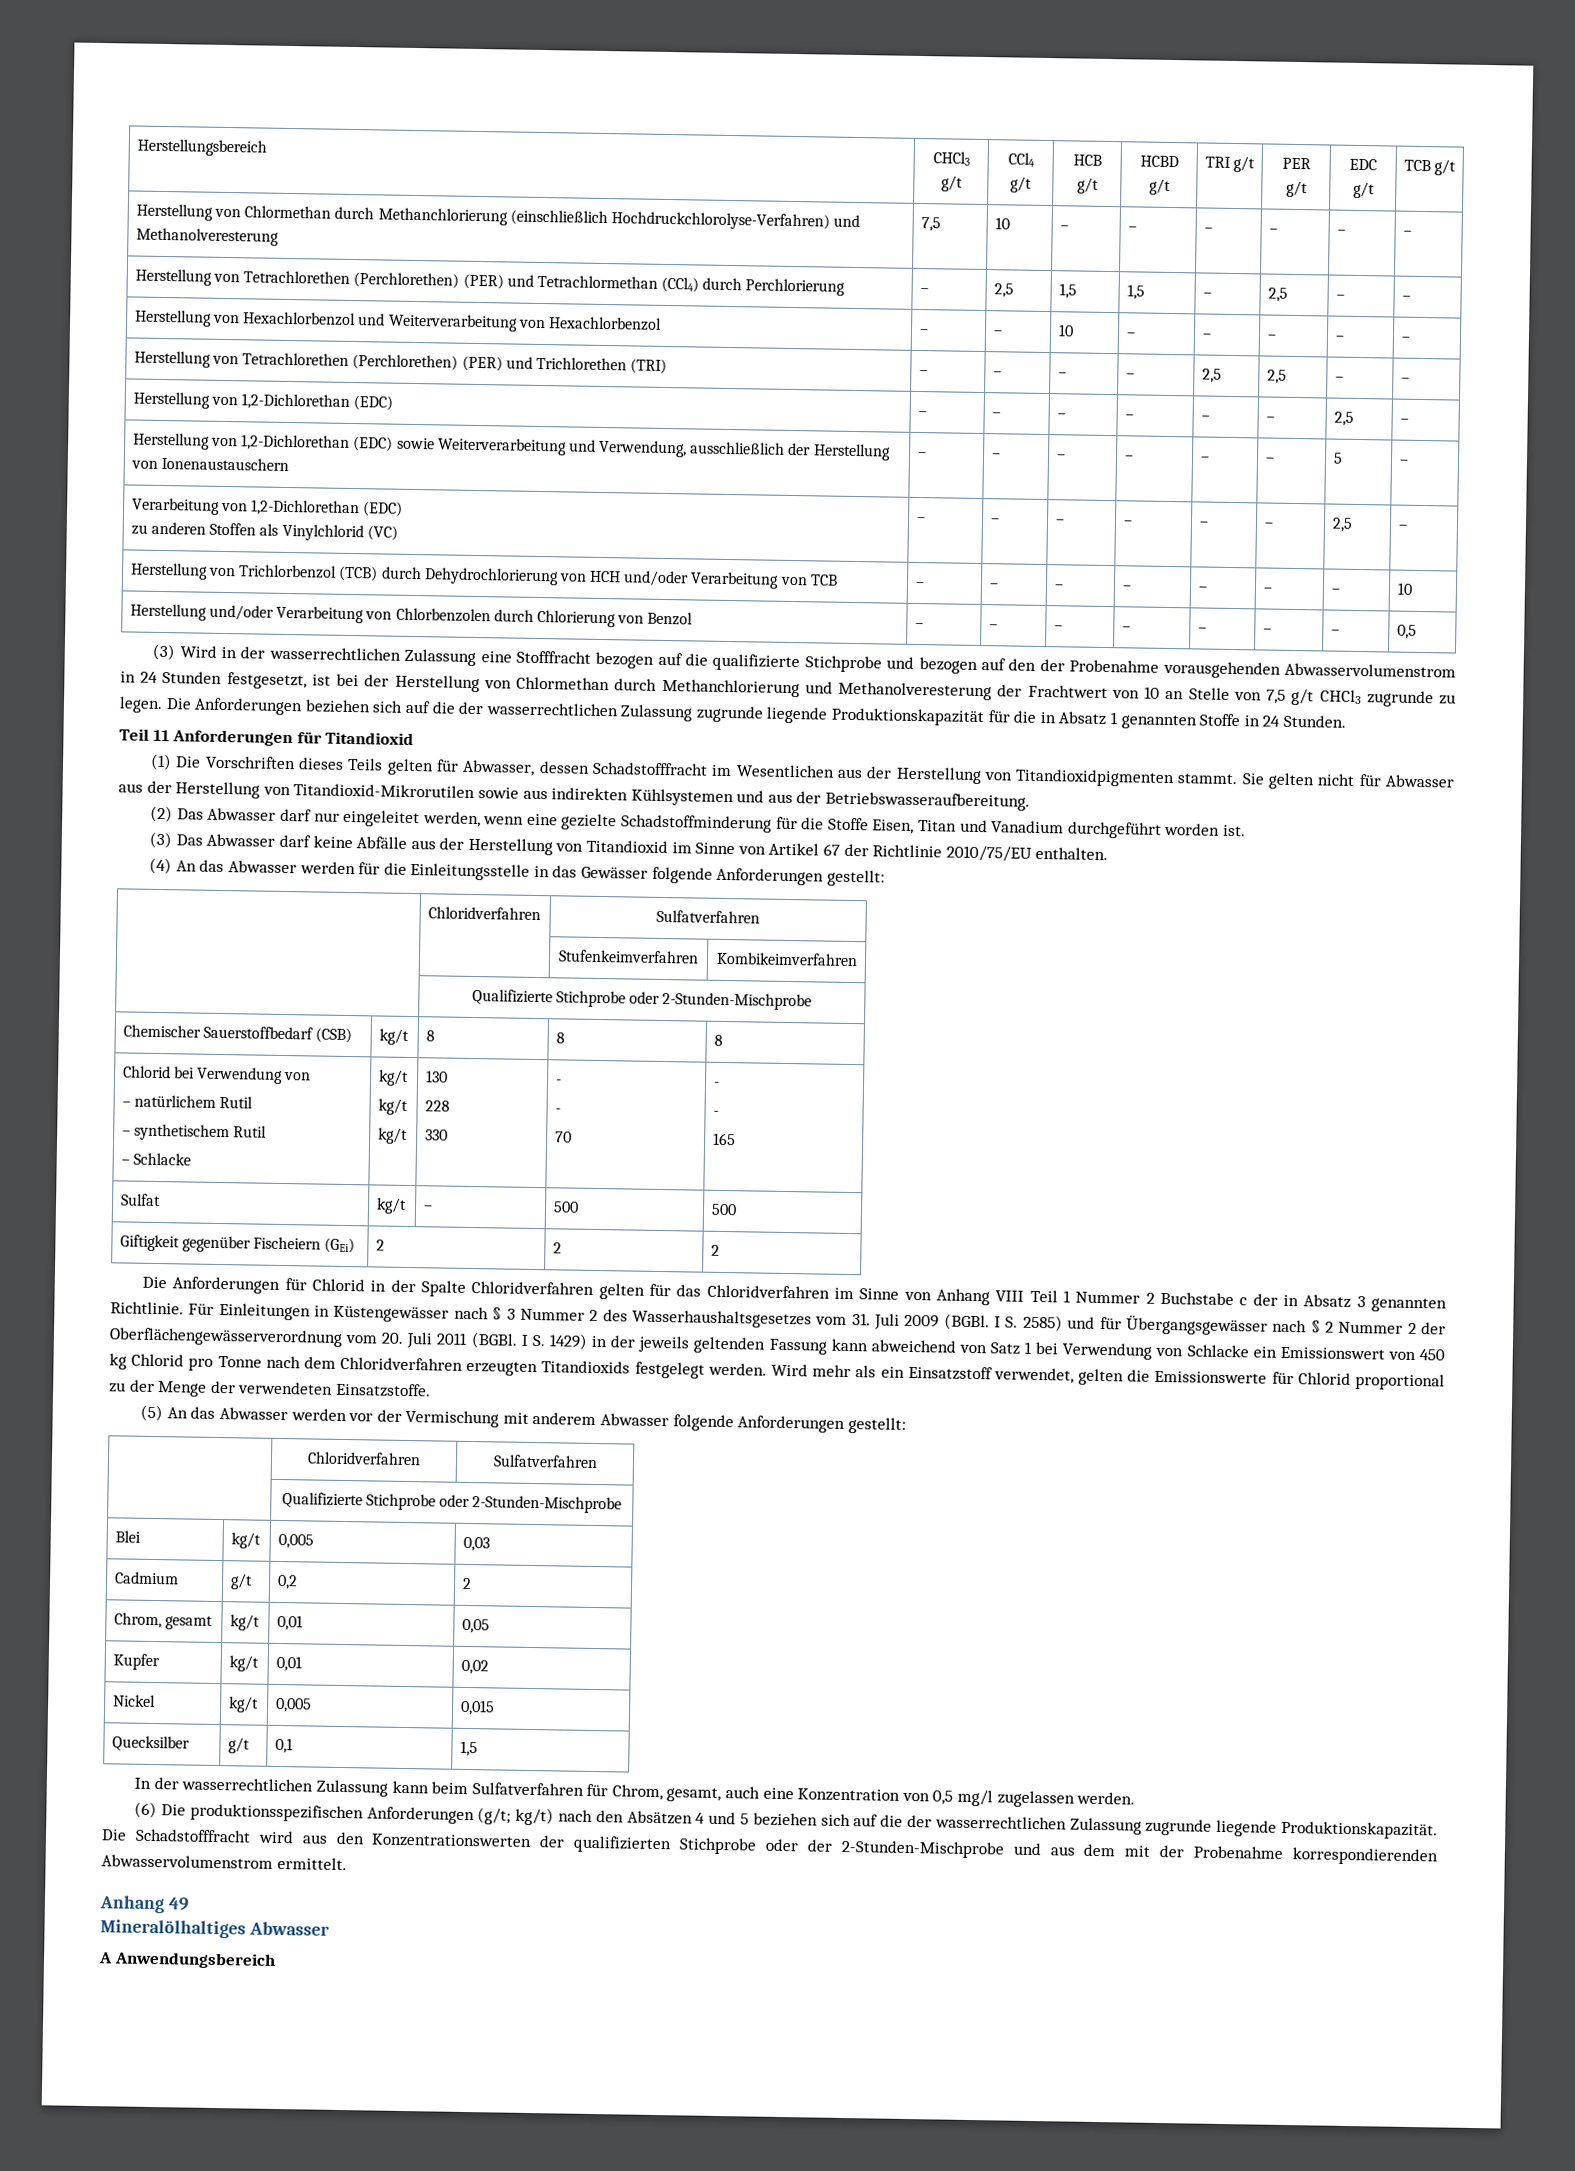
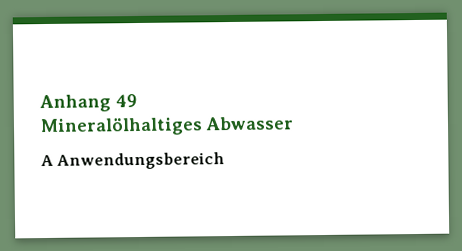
- Herstellungsbereich | CHCl3 g/t | CCl4 g/t | HCB g/t | HCBD g/t | TRI g/t | PER g/t | EDC g/t | TCB g/t
- Herstellung von Chlormethan durch Methanchlorierung (einschließlich Hochdruckchlorolyse-Verfahren) und Methanolveresterung | 7,5 | 10 | – | – | – | – | – | –
- Herstellung von Tetrachlorethen (Perchlorethen) (PER) und Tetrachlormethan (CCl4) durch Perchlorierung | – | 2,5 | 1,5 | 1,5 | – | 2,5 | – | –
- Herstellung von Hexachlorbenzol und Weiterverarbeitung von Hexachlorbenzol | – | – | 10 | – | – | – | – | –
- Herstellung von Tetrachlorethen (Perchlorethen) (PER) und Trichlorethen (TRI) | – | – | – | – | 2,5 | 2,5 | – | –
- Herstellung von 1,2-Dichlorethan (EDC) | – | – | – | – | – | – | 2,5 | –
- Herstellung von 1,2-Dichlorethan (EDC) sowie Weiterverarbeitung und Verwendung, ausschließlich der Herstellung von Ionenaustauschern | – | – | – | – | – | – | 5 | –
- Verarbeitung von 1,2-Dichlorethan (EDC)
- zu anderen Stoffen als Vinylchlorid (VC) | – | – | – | – | – | – | 2,5 | –
- Herstellung von Trichlorbenzol (TCB) durch Dehydrochlorierung von HCH und/oder Verarbeitung von TCB | – | – | – | – | – | – | – | 10
- Herstellung und/oder Verarbeitung von Chlorbenzolen durch Chlorierung von Benzol | – | – | – | – | – | – | – | 0,5
- (3) Wird in der wasserrechtlichen Zulassung eine Stofffracht bezogen auf die qualifizierte Stichprobe und bezogen auf den der Probenahme vorausgehenden Abwasservolumenstrom in 24 Stunden festgesetzt, ist bei der Herstellung von Chlormethan durch Methanchlorierung und Methanolveresterung der Frachtwert von 10 an Stelle von 7,5 g/t CHCl3 zugrunde zu legen. Die Anforderungen beziehen sich auf die der wasserrechtlichen Zulassung zugrunde liegende Produktionskapazität für die in Absatz 1 genannten Stoffe in 24 Stunden.
- Teil 11 Anforderungen für Titandioxid
- (1) Die Vorschriften dieses Teils gelten für Abwasser, dessen Schadstofffracht im Wesentlichen aus der Herstellung von Titandioxidpigmenten stammt. Sie gelten nicht für Abwasser aus der Herstellung von Titandioxid-Mikrorutilen sowie aus indirekten Kühlsystemen und aus der Betriebswasseraufbereitung.
- (2) Das Abwasser darf nur eingeleitet werden, wenn eine gezielte Schadstoffminderung für die Stoffe Eisen, Titan und Vanadium durchgeführt worden ist.
- (3) Das Abwasser darf keine Abfälle aus der Herstellung von Titandioxid im Sinne von Artikel 67 der Richtlinie 2010/75/EU enthalten.
- (4) An das Abwasser werden für die Einleitungsstelle in das Gewässer folgende Anforderungen gestellt:
- | Chloridverfahren | Sulfatverfahren
- | | Stufenkeimverfahren | Kombikeimverfahren
- | Qualifizierte Stichprobe oder 2-Stunden-Mischprobe
- Chemischer Sauerstoffbedarf (CSB) | kg/t | 8 | 8 | 8
- Chlorid bei Verwendung von
- – natürlichem Rutil
- – synthetischem Rutil
- – Schlacke | kg/t
- kg/t
- kg/t | 130
- 228
- 330 | -
- -
- 70 | -
- -
- 165
- Sulfat | kg/t | – | 500 | 500
- Giftigkeit gegenüber Fischeiern (GEi) | 2 | 2 | 2
- Die Anforderungen für Chlorid in der Spalte Chloridverfahren gelten für das Chloridverfahren im Sinne von Anhang VIII Teil 1 Nummer 2 Buchstabe c der in Absatz 3 genannten Richtlinie. Für Einleitungen in Küstengewässer nach § 3 Nummer 2 des Wasserhaushaltsgesetzes vom 31. Juli 2009 (BGBl. I S. 2585) und für Übergangsgewässer nach § 2 Nummer 2 der Oberflächengewässerverordnung vom 20. Juli 2011 (BGBl. I S. 1429) in der jeweils geltenden Fassung kann abweichend von Satz 1 bei Verwendung von Schlacke ein Emissionswert von 450 kg Chlorid pro Tonne nach dem Chloridverfahren erzeugten Titandioxids festgelegt werden. Wird mehr als ein Einsatzstoff verwendet, gelten die Emissionswerte für Chlorid proportional zu der Menge der verwendeten Einsatzstoffe.
- (5) An das Abwasser werden vor der Vermischung mit anderem Abwasser folgende Anforderungen gestellt:
- | Chloridverfahren | Sulfatverfahren
- | Qualifizierte Stichprobe oder 2-Stunden-Mischprobe
- Blei | kg/t | 0,005 | 0,03
- Cadmium | g/t | 0,2 | 2
- Chrom, gesamt | kg/t | 0,01 | 0,05
- Kupfer | kg/t | 0,01 | 0,02
- Nickel | kg/t | 0,005 | 0,015
- Quecksilber | g/t | 0,1 | 1,5
- In der wasserrechtlichen Zulassung kann beim Sulfatverfahren für Chrom, gesamt, auch eine Konzentration von 0,5 mg/l zugelassen werden.
- (6) Die produktionsspezifischen Anforderungen (g/t; kg/t) nach den Absätzen 4 und 5 beziehen sich auf die der wasserrechtlichen Zulassung zugrunde liegende Produktionskapazität. Die Schadstofffracht wird aus den Konzentrationswerten der qualifizierten Stichprobe oder der 2-Stunden-Mischprobe und aus dem mit der Probenahme korrespondierenden Abwasservolumenstrom ermittelt.

